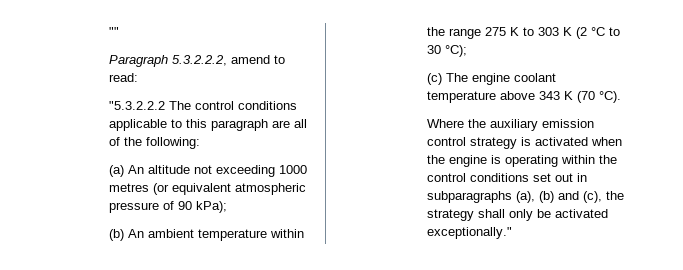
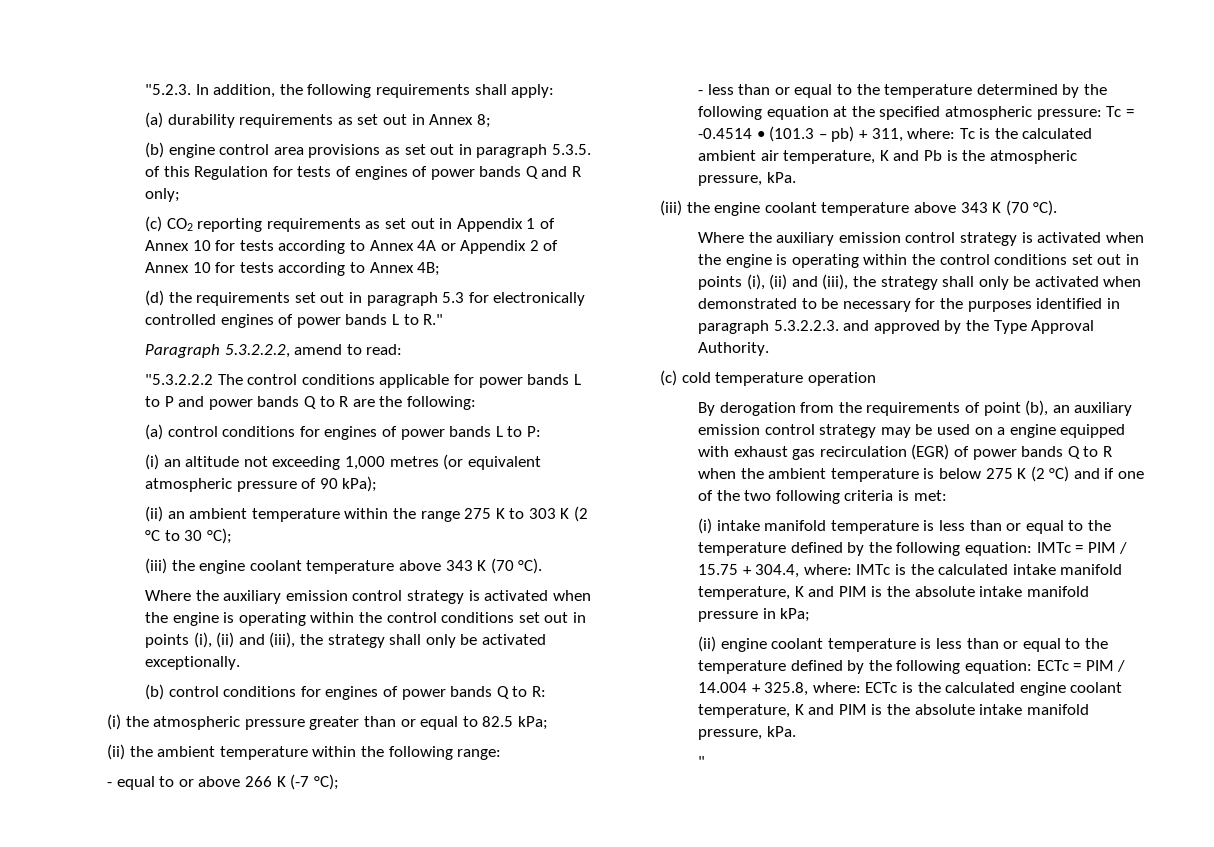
- ""
+ "5.2.3. In addition, the following requirements shall apply:
+ (a) durability requirements as set out in Annex 8;
+ (b) engine control area provisions as set out in paragraph 5.3.5. of this Regulation for tests of engines of power bands Q and R only;
+ (c) CO2 reporting requirements as set out in Appendix 1 of Annex 10 for tests according to Annex 4A or Appendix 2 of Annex 10 for tests according to Annex 4B;
+ (d) the requirements set out in paragraph 5.3 for electronically controlled engines of power bands L to R."
- "5.3.2.2.2 The control conditions applicable to this paragraph are all of the following:
- (a) An altitude not exceeding 1000 metres (or equivalent atmospheric pressure of 90 kPa);
+ "5.3.2.2.2 The control conditions applicable for power bands L to P and power bands Q to R are the following:
+ (a) control conditions for engines of power bands L to P:
+ (i) an altitude not exceeding 1,000 metres (or equivalent atmospheric pressure of 90 kPa);
- (b) An ambient temperature within the range 275 K to 303 K (2 °C to 30 °C);
- (c) The engine coolant temperature above 343 K (70 °C).
+ (ii) an ambient temperature within the range 275 K to 303 K (2 °C to 30 °C);
+ (iii) the engine coolant temperature above 343 K (70 °C).
- Where the auxiliary emission control strategy is activated when the engine is operating within the control conditions set out in subparagraphs (a), (b) and (c), the strategy shall only be activated exceptionally."
+ Where the auxiliary emission control strategy is activated when the engine is operating within the control conditions set out in points (i), (ii) and (iii), the strategy shall only be activated exceptionally.
+ (b) control conditions for engines of power bands Q to R:
+ (i) the atmospheric pressure greater than or equal to 82.5 kPa;
+ (ii) the ambient temperature within the following range:
+ - equal to or above 266 K (-7 °C);
+ - less than or equal to the temperature determined by the following equation at the specified atmospheric pressure: Tc = -0.4514 • (101.3 – pb) + 311, where: Tc is the calculated ambient air temperature, K and Pb is the atmospheric pressure, kPa.
+ (iii) the engine coolant temperature above 343 K (70 °C).
+ Where the auxiliary emission control strategy is activated when the engine is operating within the control conditions set out in points (i), (ii) and (iii), the strategy shall only be activated when demonstrated to be necessary for the purposes identified in paragraph 5.3.2.2.3. and approved by the Type Approval Authority.
+ (c) cold temperature operation
+ By derogation from the requirements of point (b), an auxiliary emission control strategy may be used on a engine equipped with exhaust gas recirculation (EGR) of power bands Q to R when the ambient temperature is below 275 K (2 °C) and if one of the two following criteria is met:
+ (i) intake manifold temperature is less than or equal to the temperature defined by the following equation: IMTc = PIM / 15.75 + 304.4, where: IMTc is the calculated intake manifold temperature, K and PIM is the absolute intake manifold pressure in kPa;
+ (ii) engine coolant temperature is less than or equal to the temperature defined by the following equation: ECTc = PIM / 14.004 + 325.8, where: ECTc is the calculated engine coolant temperature, K and PIM is the absolute intake manifold pressure, kPa.
+ "

